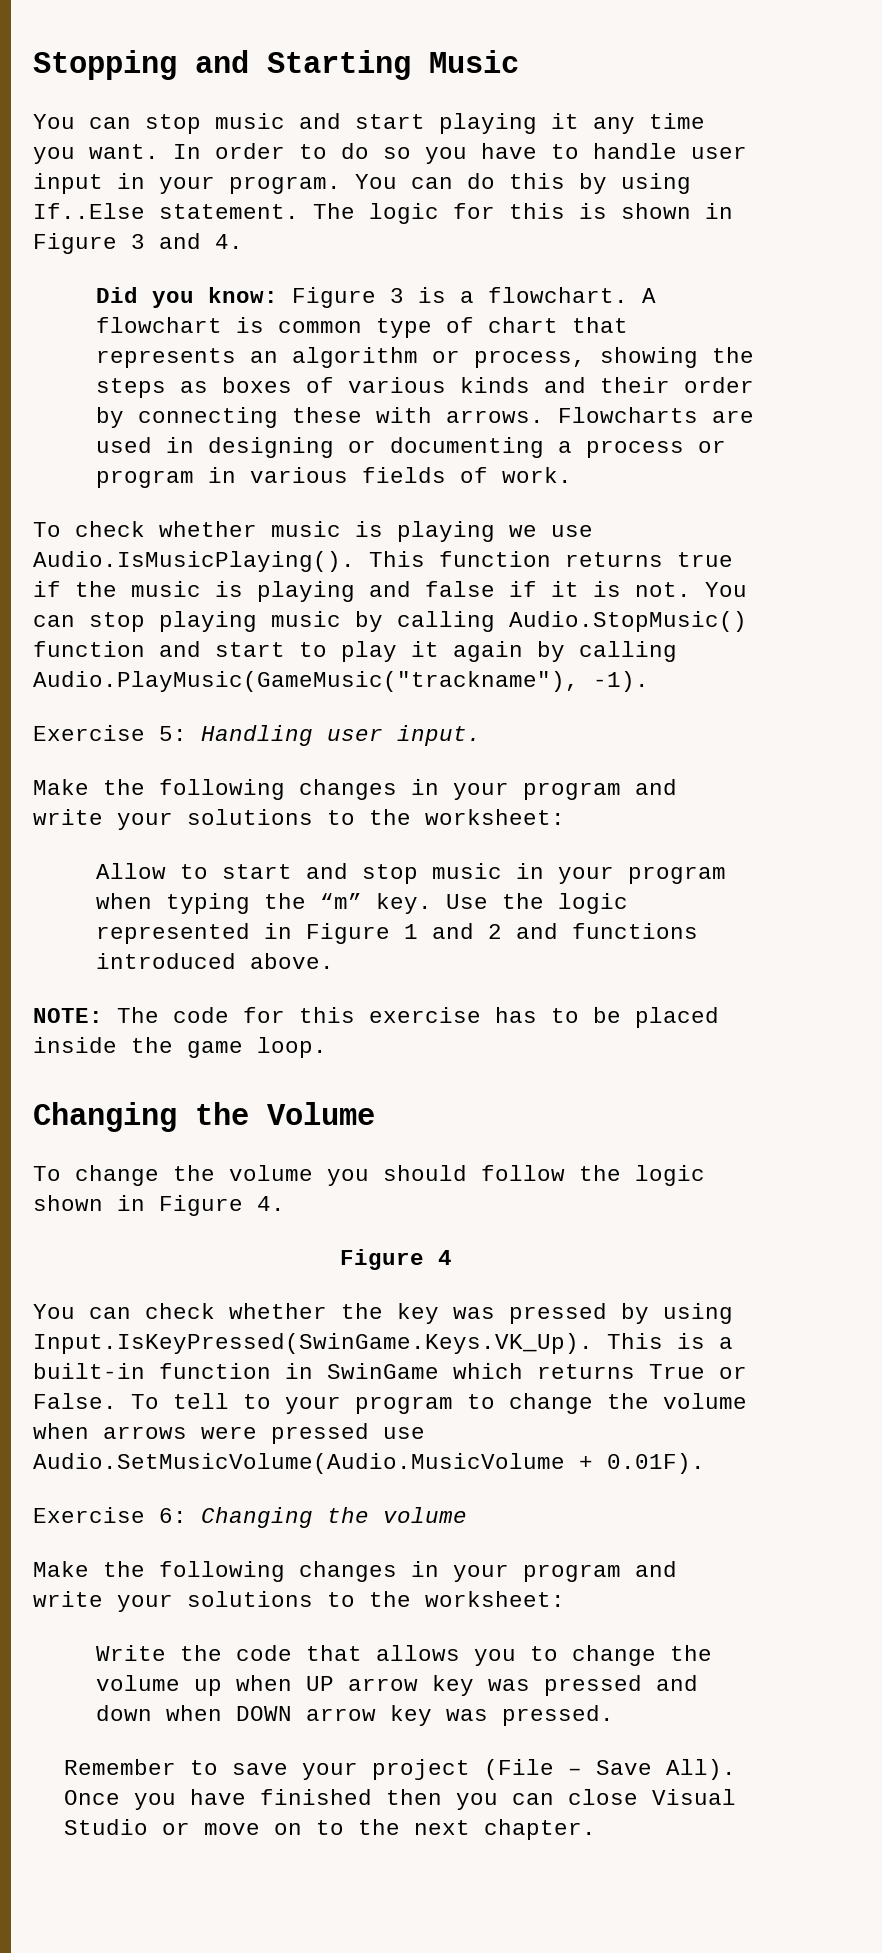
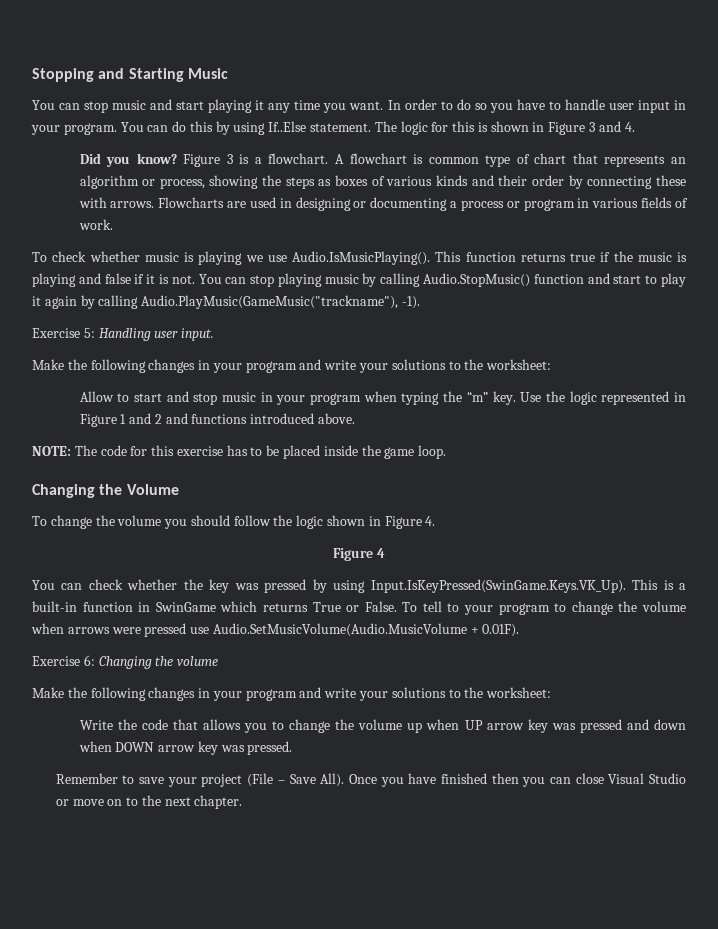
- Did you know: Figure 3 is a flowchart.
+ Did you know? Figure 3 is a flowchart.

